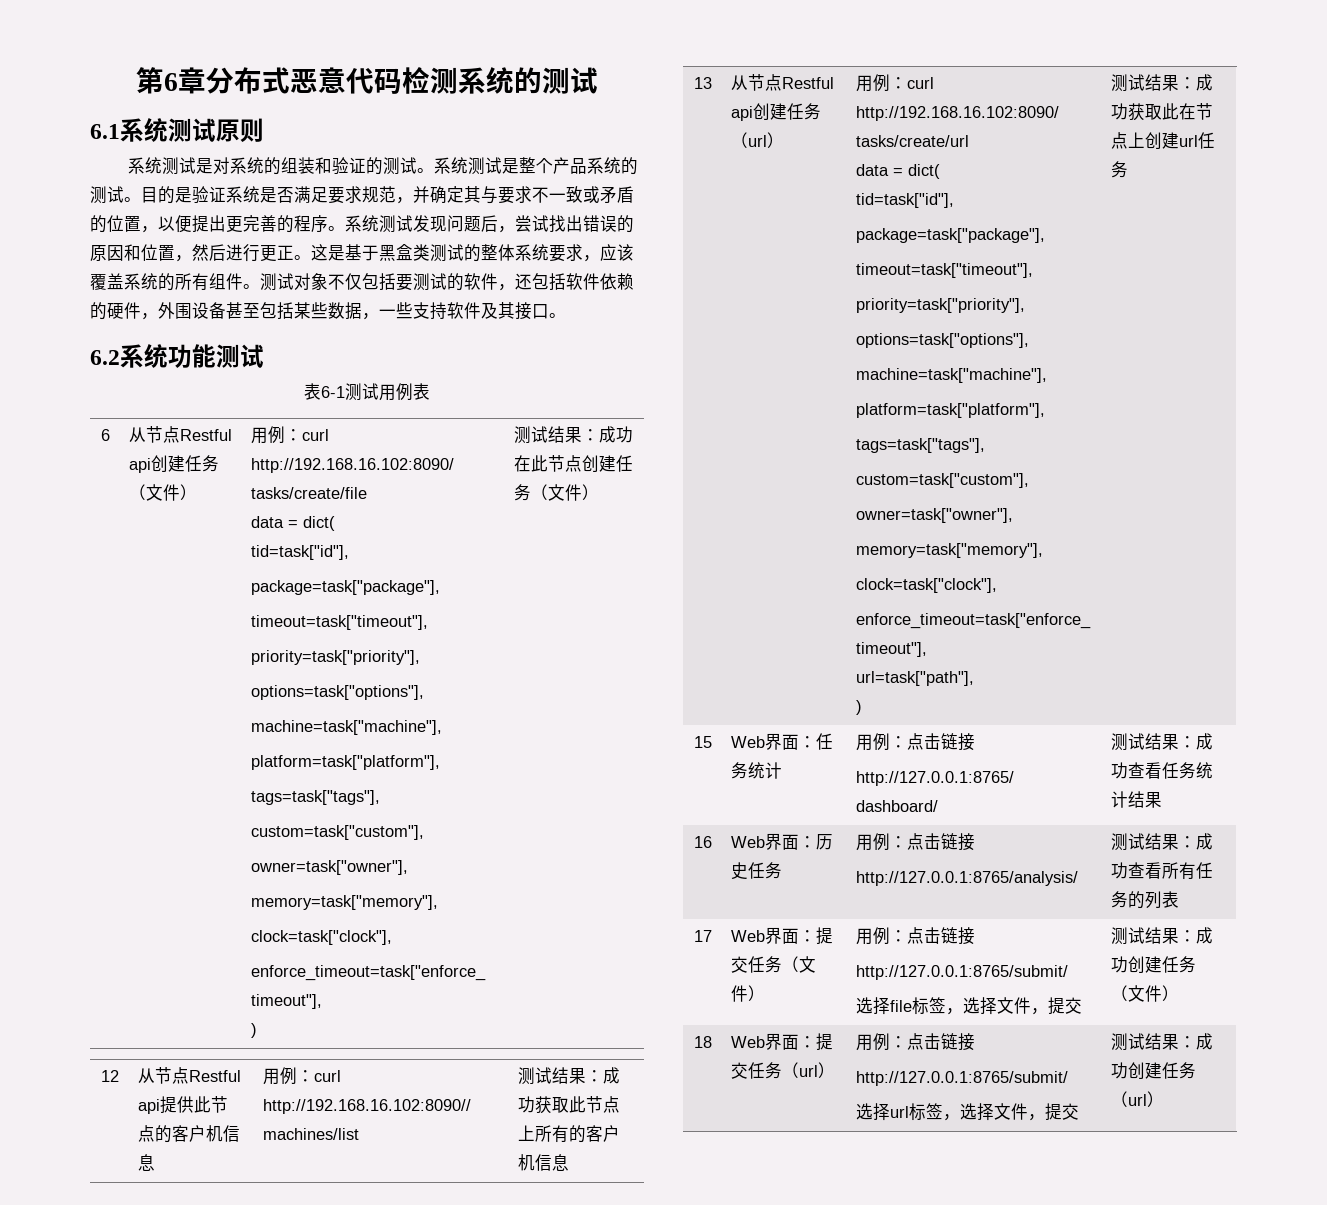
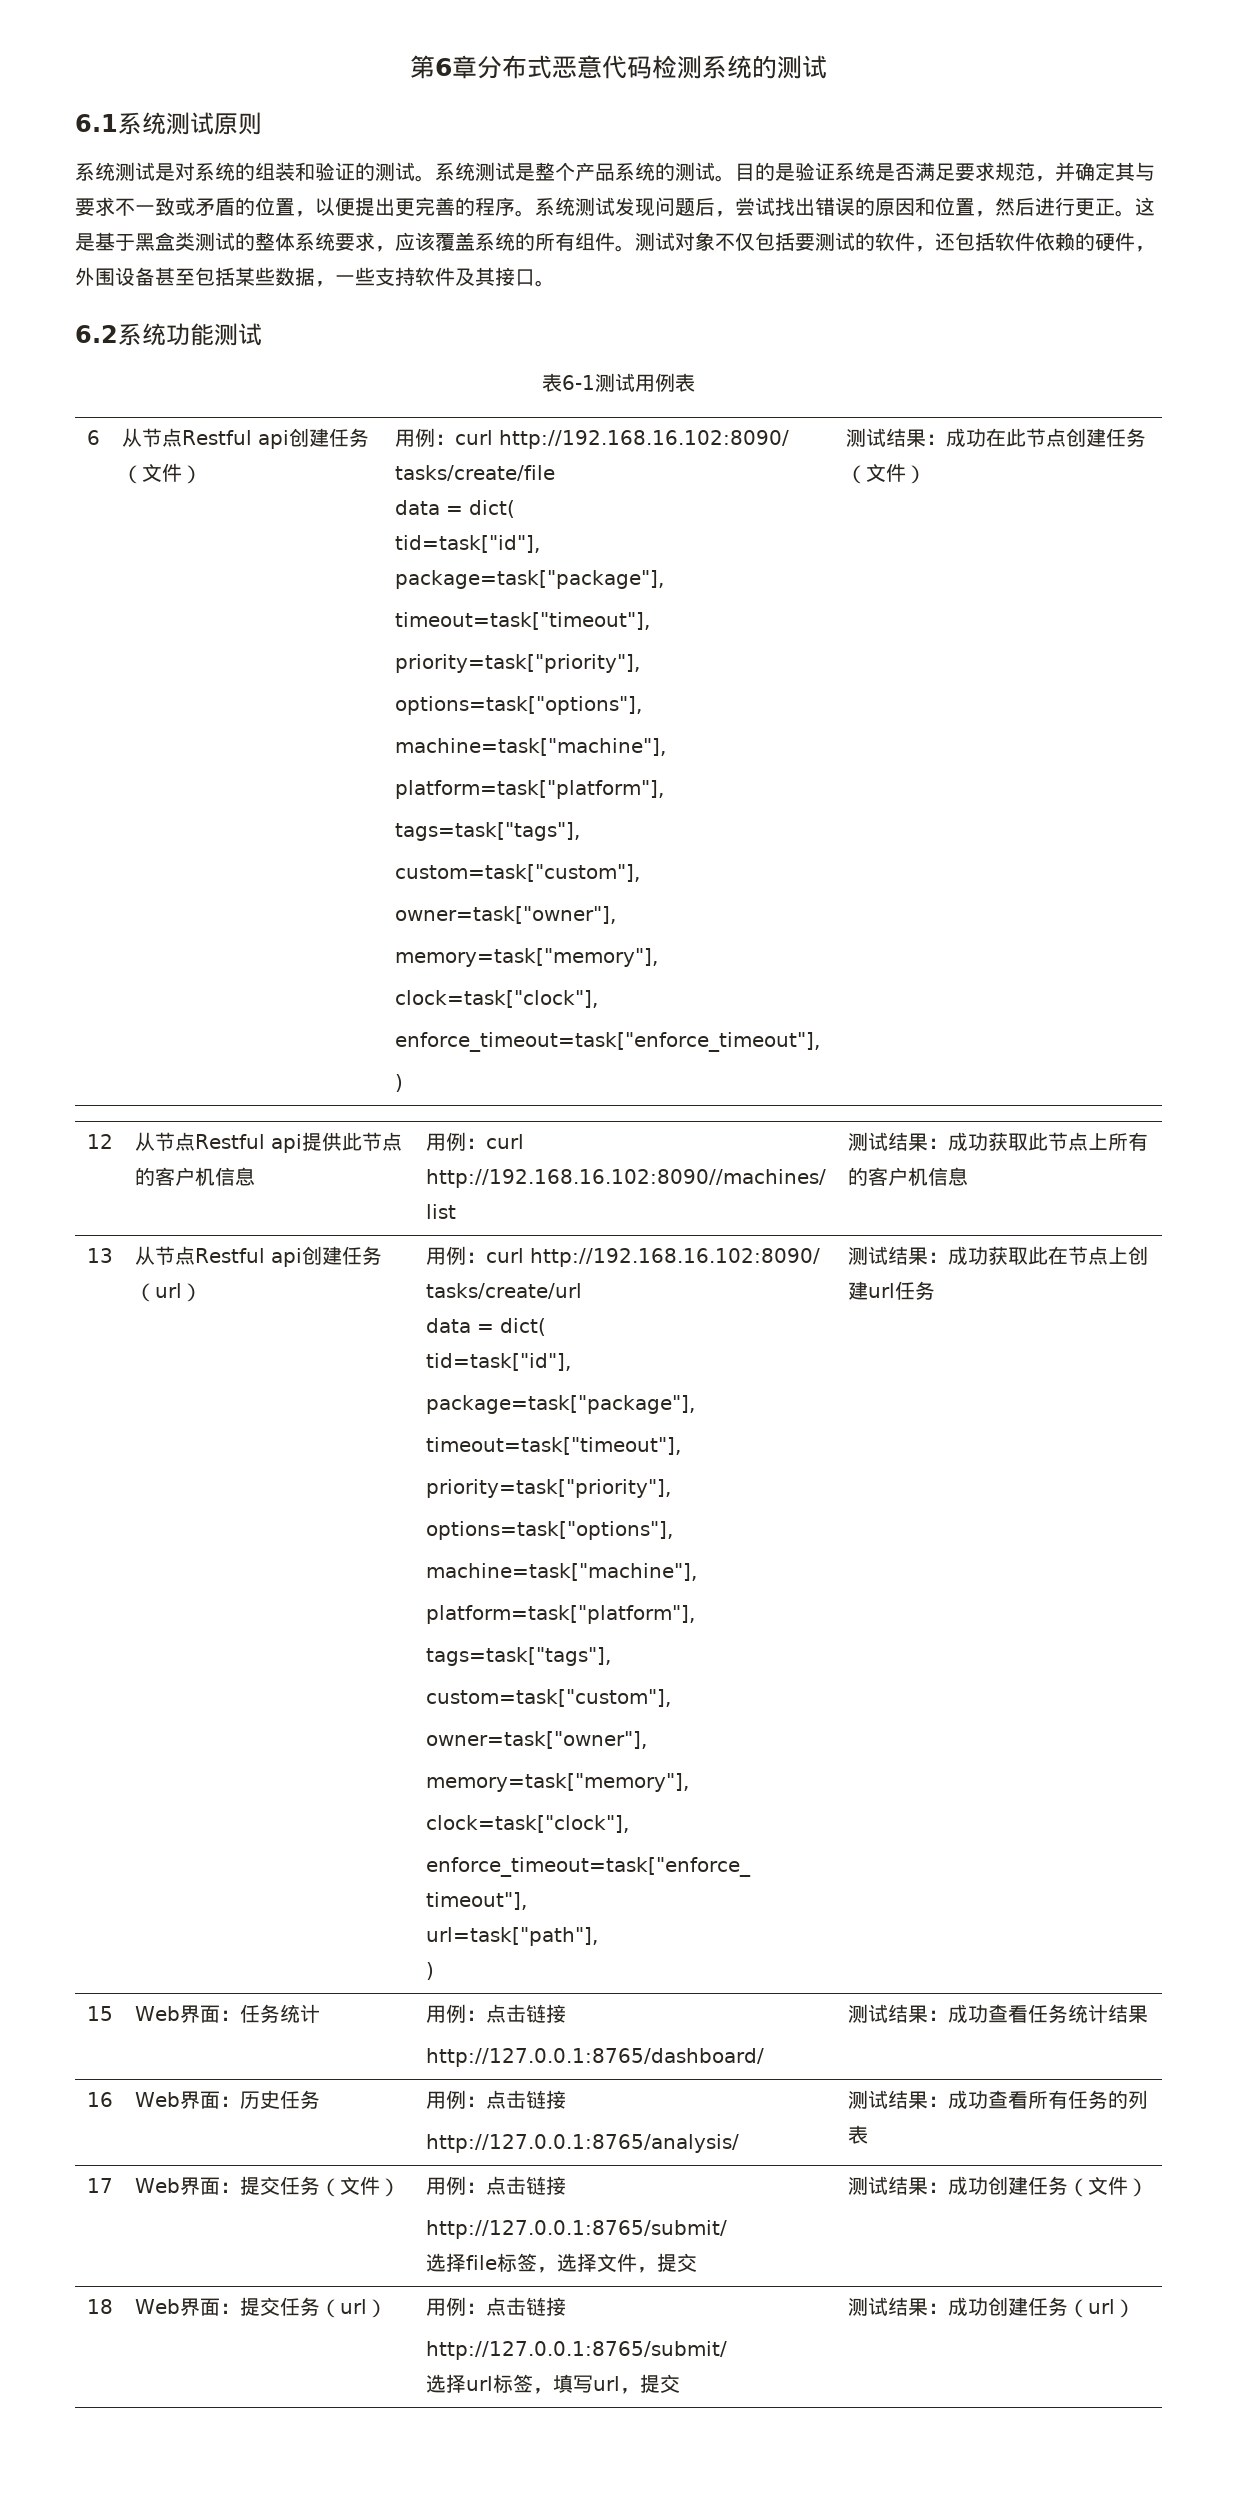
  18 | Web界面：提交任务（url） | 用例：点击链接
  http://127.0.0.1:8765/submit/
- 选择url标签，选择文件，提交 | 测试结果：成功创建任务（url）
+ 选择url标签，填写url，提交 | 测试结果：成功创建任务（url）

